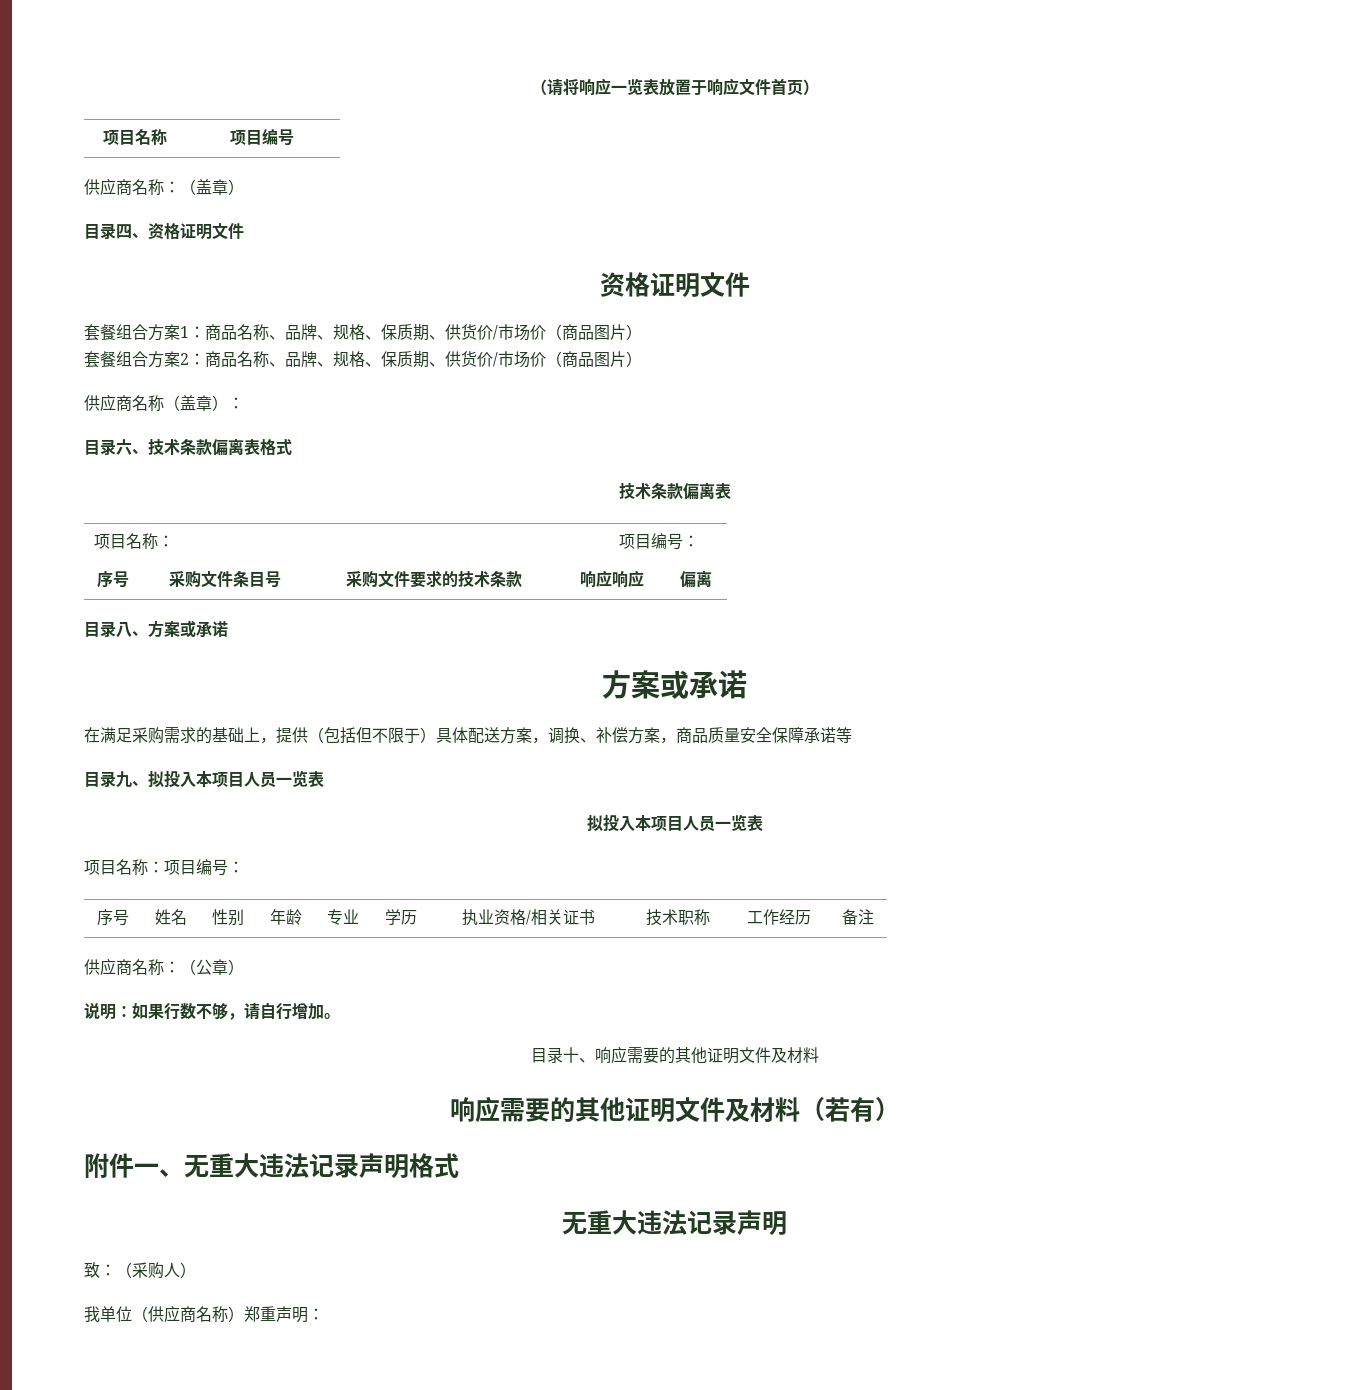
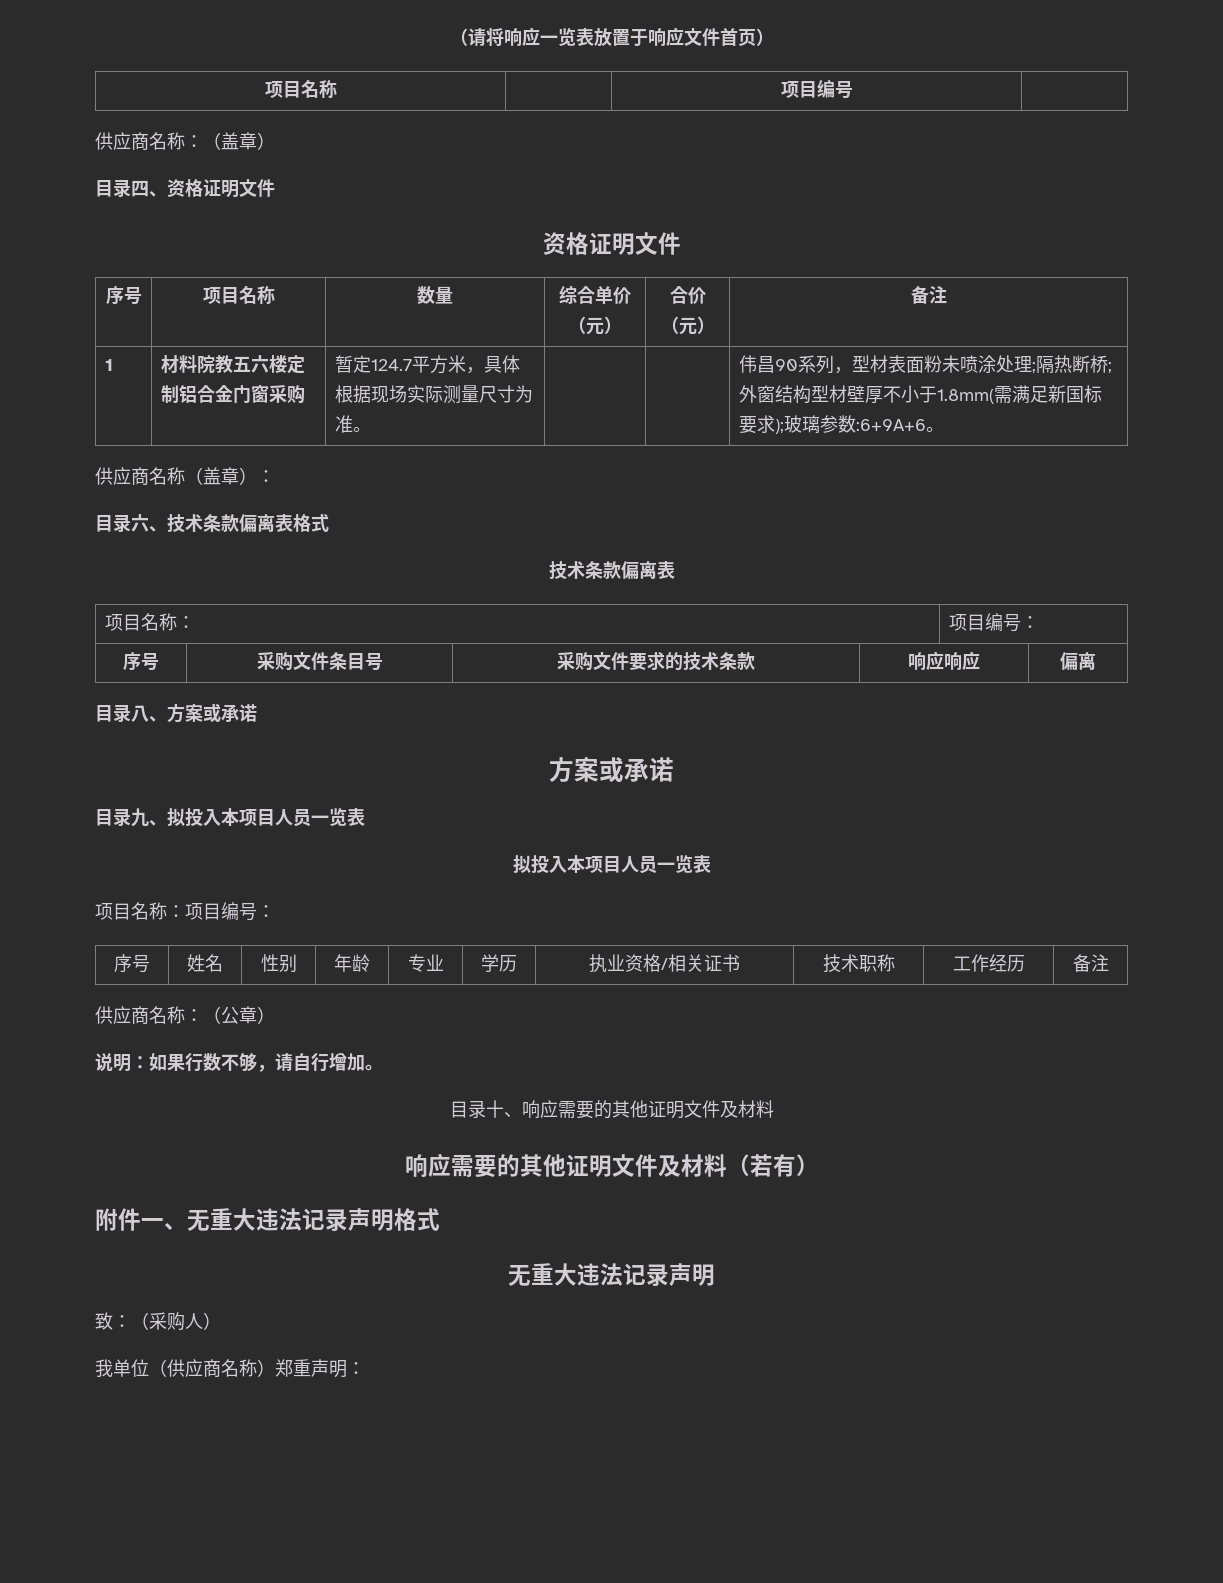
- 套餐组合方案1：商品名称、品牌、规格、保质期、供货价/市场价（商品图片）
- 套餐组合方案2：商品名称、品牌、规格、保质期、供货价/市场价（商品图片）
+ 序号 | 项目名称 | 数量 | 综合单价（元） | 合价（元） | 备注
+ 1 | 材料院教五六楼定制铝合金门窗采购 | 暂定124.7平方米，具体根据现场实际测量尺寸为准。 | | | 伟昌90系列，型材表面粉未喷涂处理;隔热断桥;外窗结构型材壁厚不小于1.8mm(需满足新国标要求);玻璃参数:6+9A+6。
- 在满足采购需求的基础上，提供（包括但不限于）具体配送方案，调换、补偿方案，商品质量安全保障承诺等

